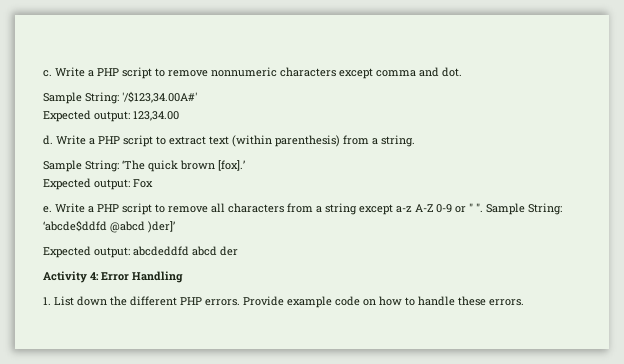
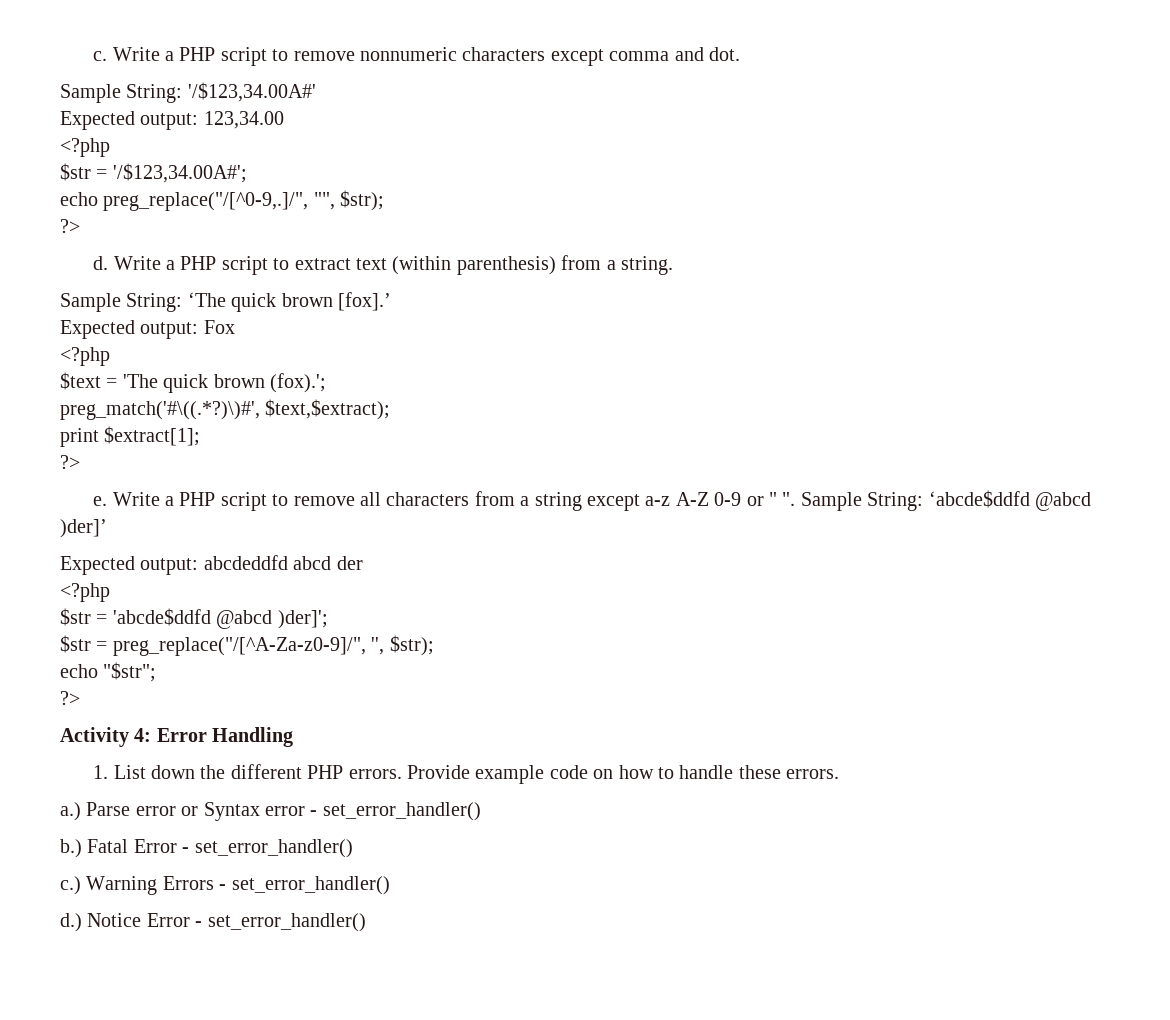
  Expected output: 123,34.00
+ <?php
+ $str = '/$123,34.00A#';
+ echo preg_replace("/[^0-9,.]/", "", $str);
+ ?>
  Expected output: Fox
+ <?php
+ $text = 'The quick brown (fox).';
+ preg_match('#\((.*?)\)#', $text,$extract);
+ print $extract[1];
+ ?>
  Expected output: abcdeddfd abcd der
+ <?php
+ $str = 'abcde$ddfd @abcd )der]';
+ $str = preg_replace("/[^A-Za-z0-9]/", '', $str);
+ echo "$str";
+ ?>
+ a.) Parse error or Syntax error - set_error_handler()
+ b.) Fatal Error - set_error_handler()
+ c.) Warning Errors - set_error_handler()
+ d.) Notice Error - set_error_handler()

